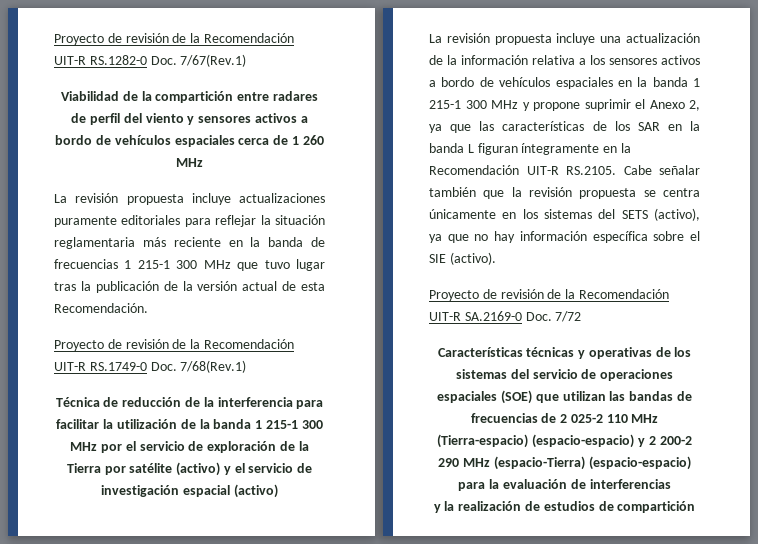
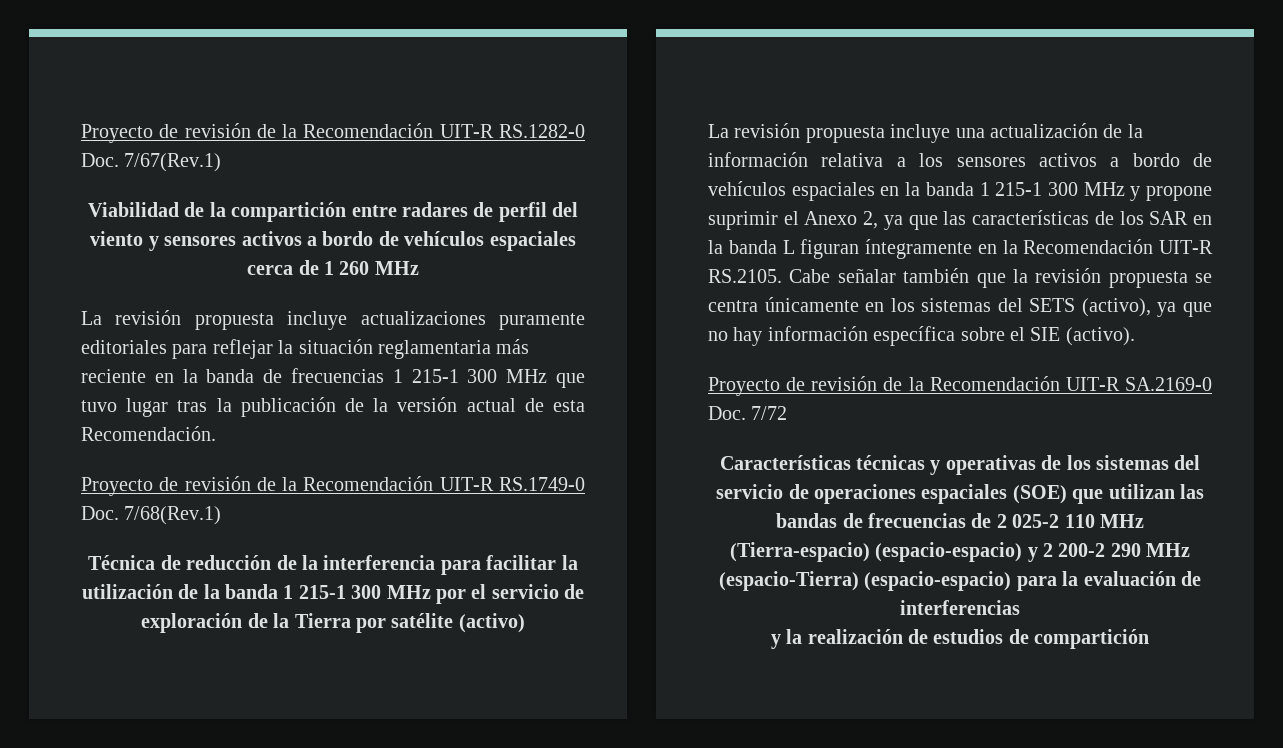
- Técnica de reducción de la interferencia para facilitar la utilización de la banda 1 215-1 300 MHz por el servicio de exploración de la Tierra por satélite (activo) y el servicio de investigación espacial (activo)
+ Técnica de reducción de la interferencia para facilitar la utilización de la banda 1 215-1 300 MHz por el servicio de exploración de la Tierra por satélite (activo)

